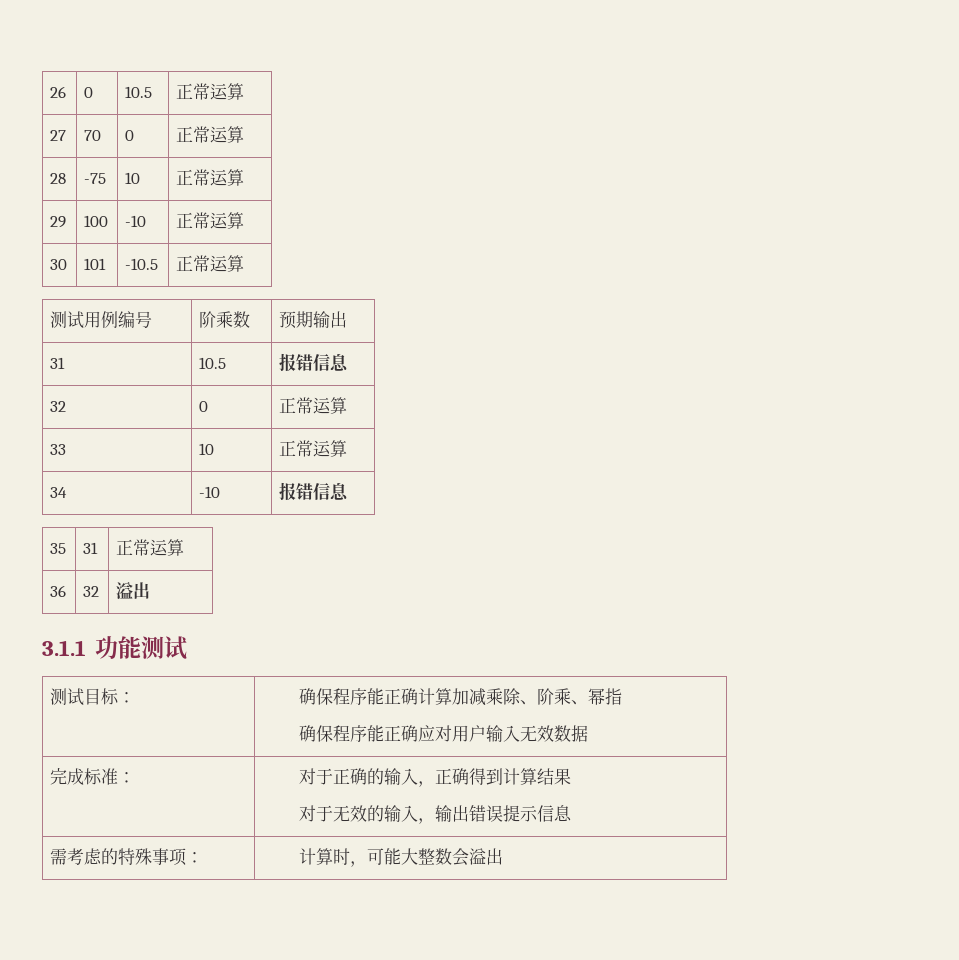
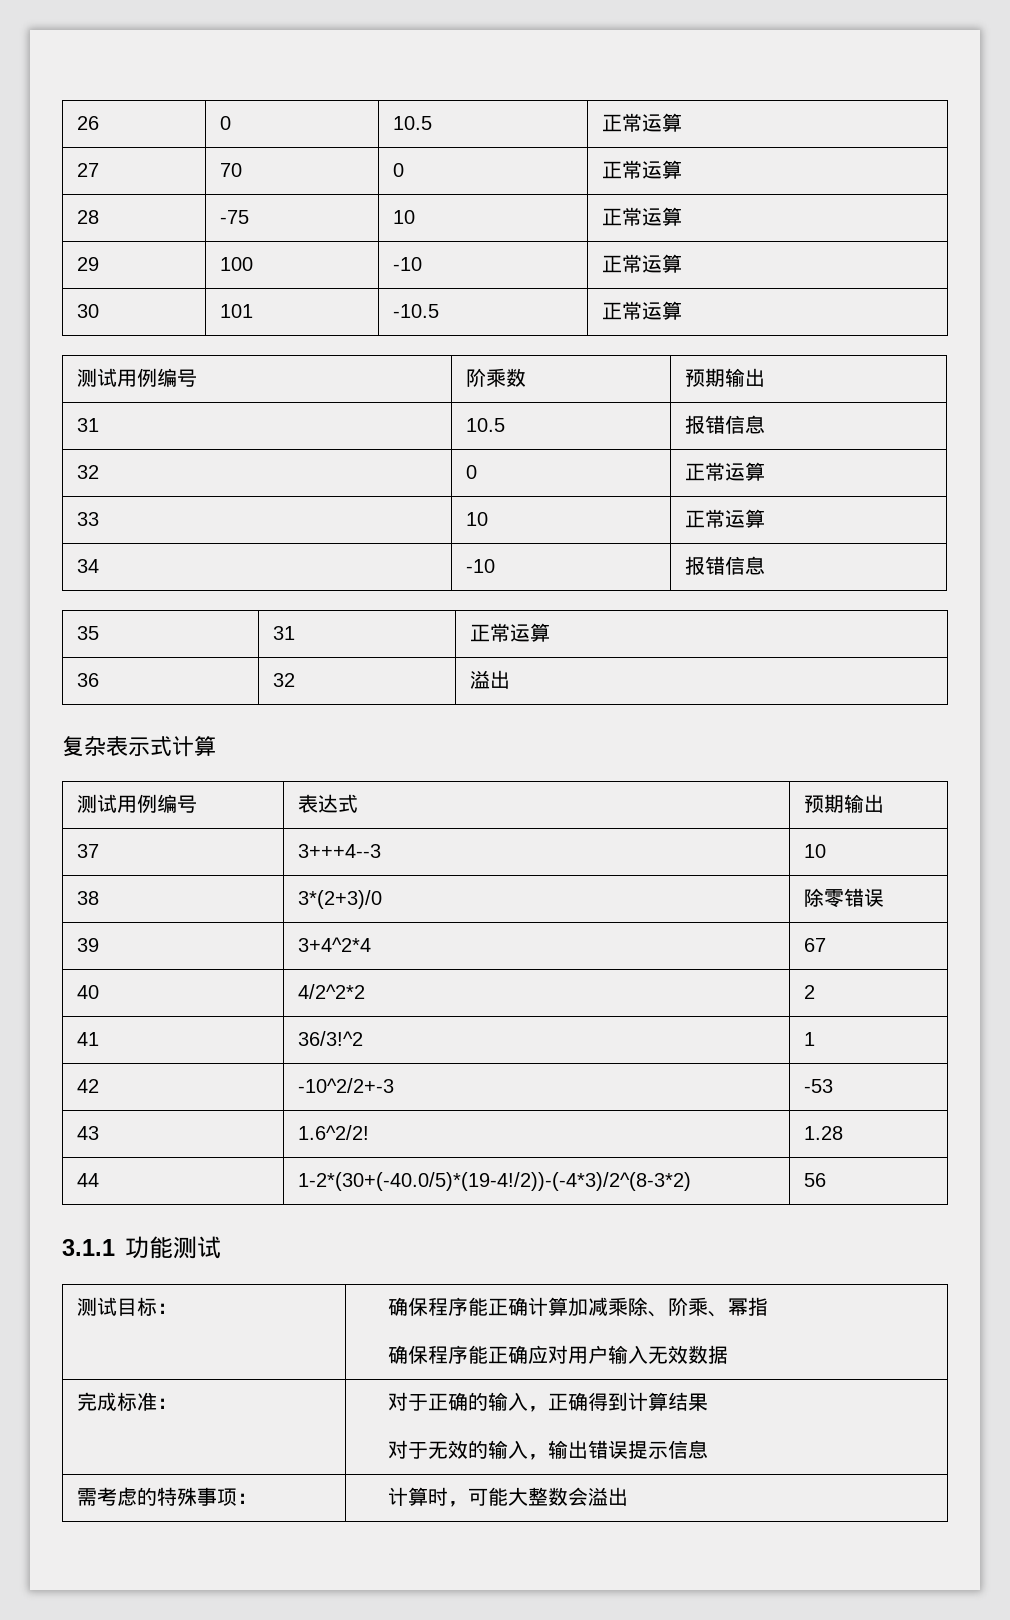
+ 复杂表示式计算
+ 测试用例编号 | 表达式 | 预期输出
+ 37 | 3+++4--3 | 10
+ 38 | 3*(2+3)/0 | 除零错误
+ 39 | 3+4^2*4 | 67
+ 40 | 4/2^2*2 | 2
+ 41 | 36/3!^2 | 1
+ 42 | -10^2/2+-3 | -53
+ 43 | 1.6^2/2! | 1.28
+ 44 | 1-2*(30+(-40.0/5)*(19-4!/2))-(-4*3)/2^(8-3*2) | 56

